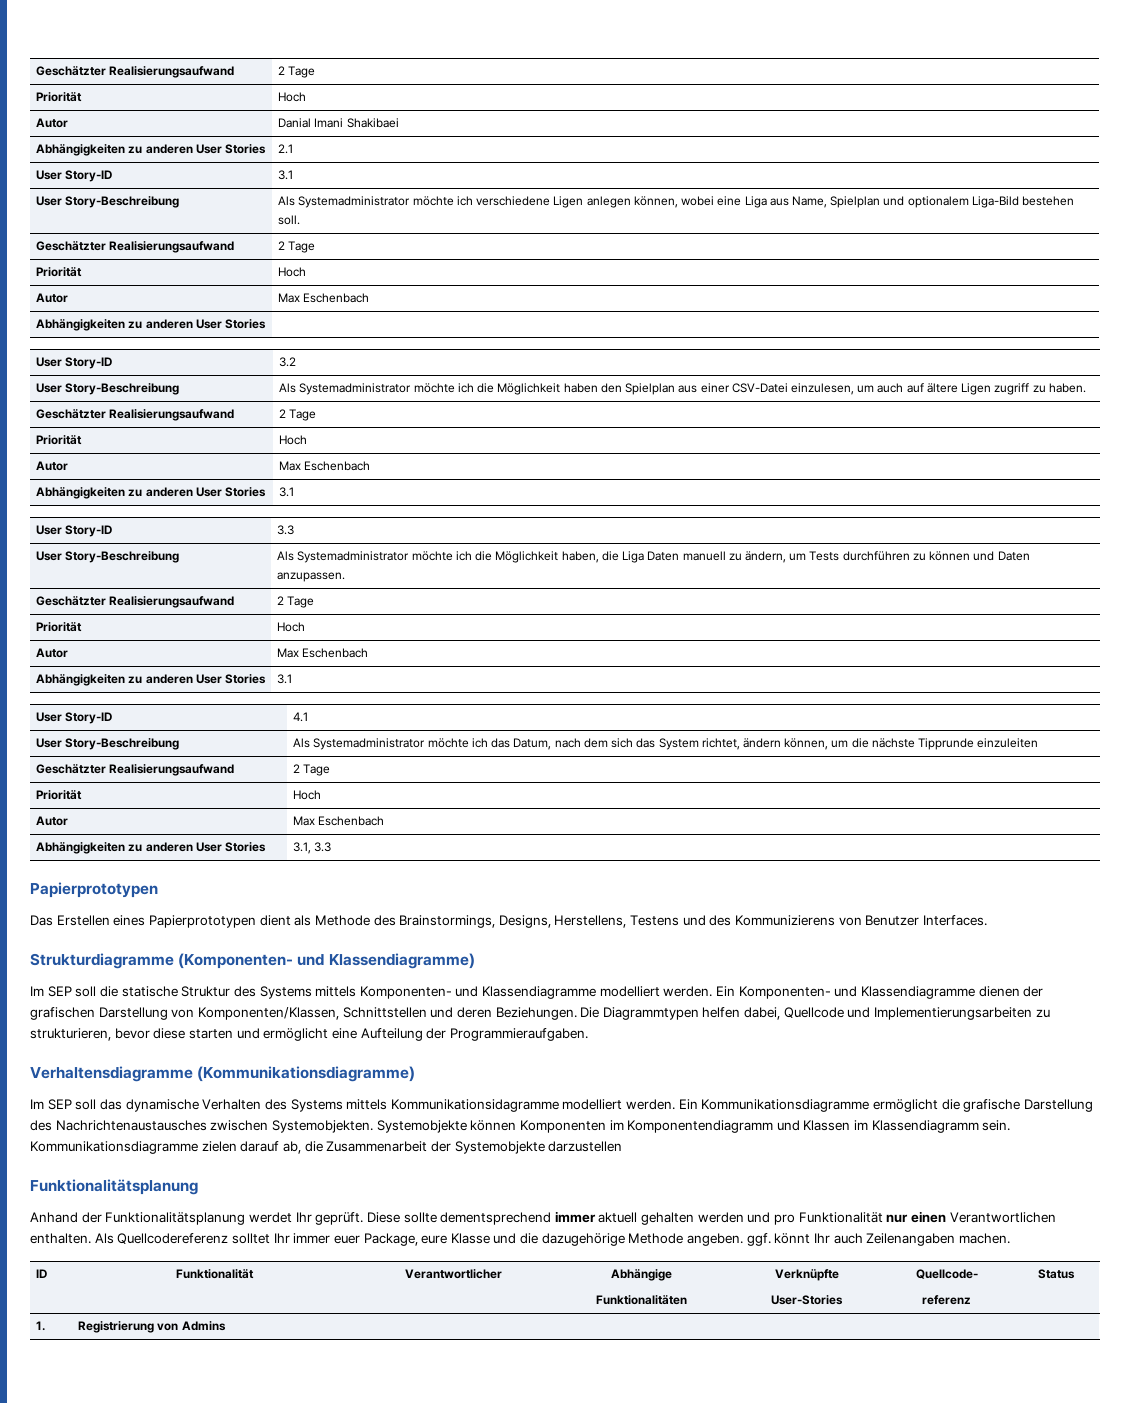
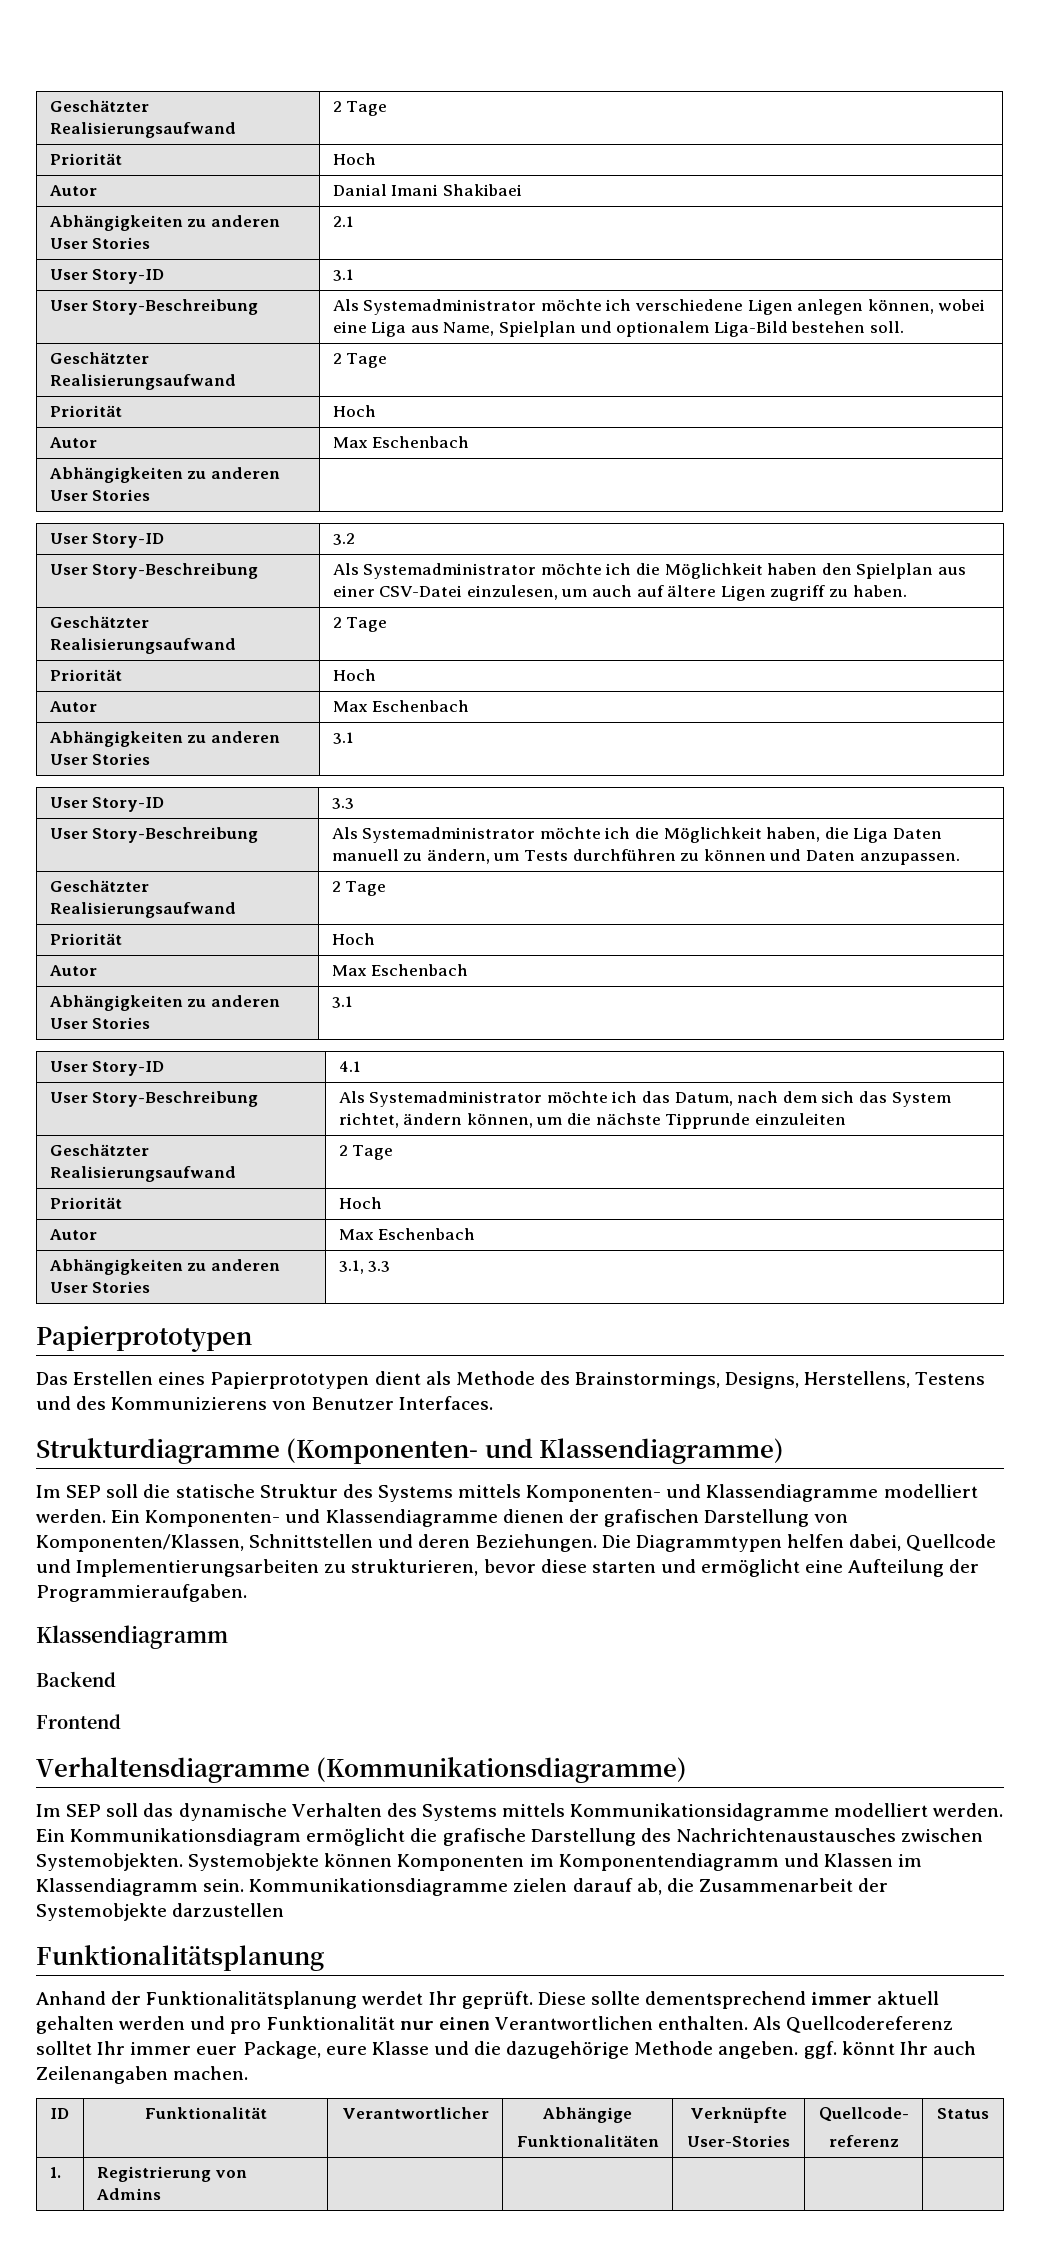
  Die Diagrammtypen helfen dabei, Quellcode und Implementierungsarbeiten zu strukturieren, bevor diese starten und ermöglicht eine Aufteilung der Programmieraufgaben.
+ Klassendiagramm
+ Backend
+ Frontend
- Ein Kommunikationsdiagramme ermöglicht die grafische Darstellung des Nachrichtenaustausches zwischen Systemobjekten.
+ Ein Kommunikationsdiagram ermöglicht die grafische Darstellung des Nachrichtenaustausches zwischen Systemobjekten.

